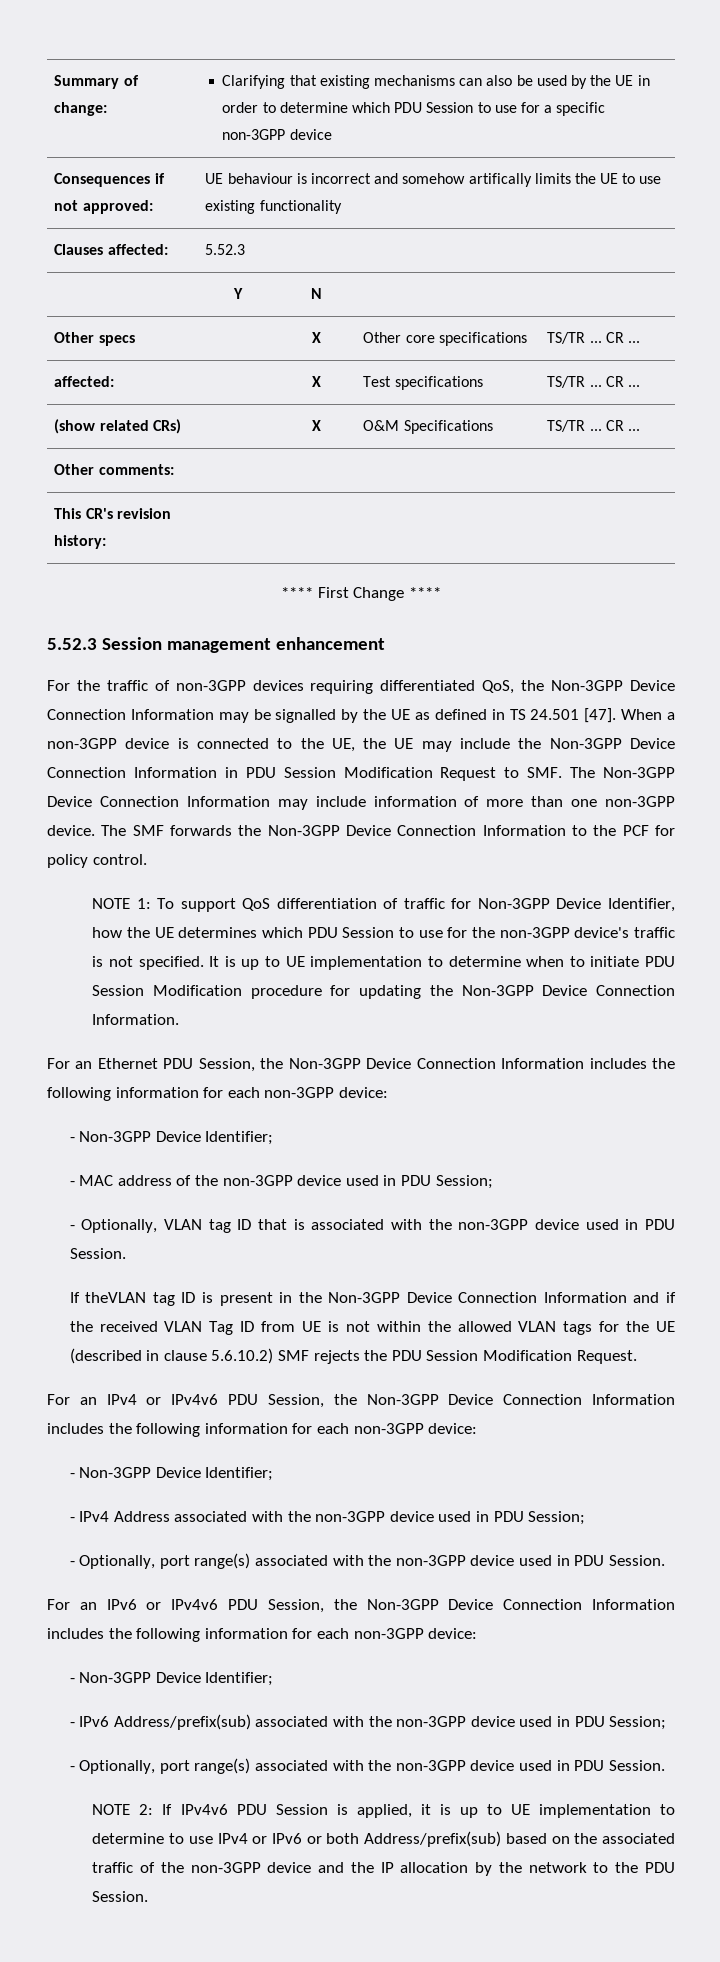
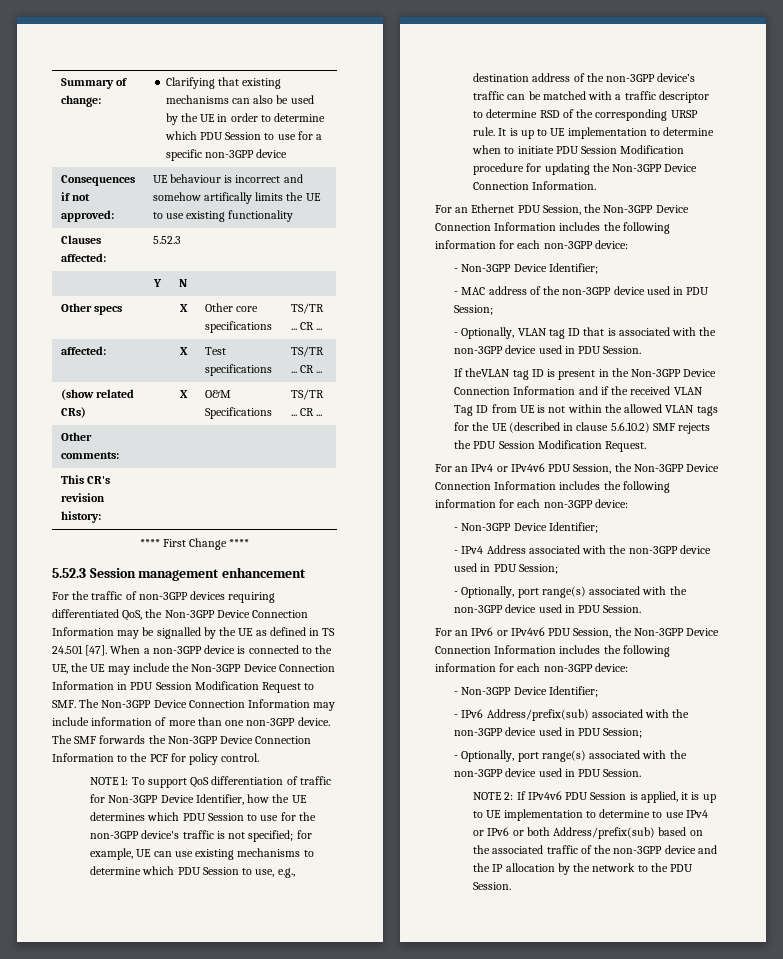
- NOTE 1: To support QoS differentiation of traffic for Non-3GPP Device Identifier, how the UE determines which PDU Session to use for the non-3GPP device's traffic is not specified.
+ NOTE 1: To support QoS differentiation of traffic for Non-3GPP Device Identifier, how the UE determines which PDU Session to use for the non-3GPP device's traffic is not specified; for example, UE can use existing mechanisms to determine which PDU Session to use, e.g., destination address of the non-3GPP device’s traffic can be matched with a traffic descriptor to determine RSD of the corresponding URSP rule.

